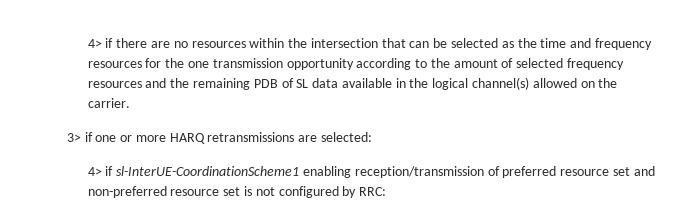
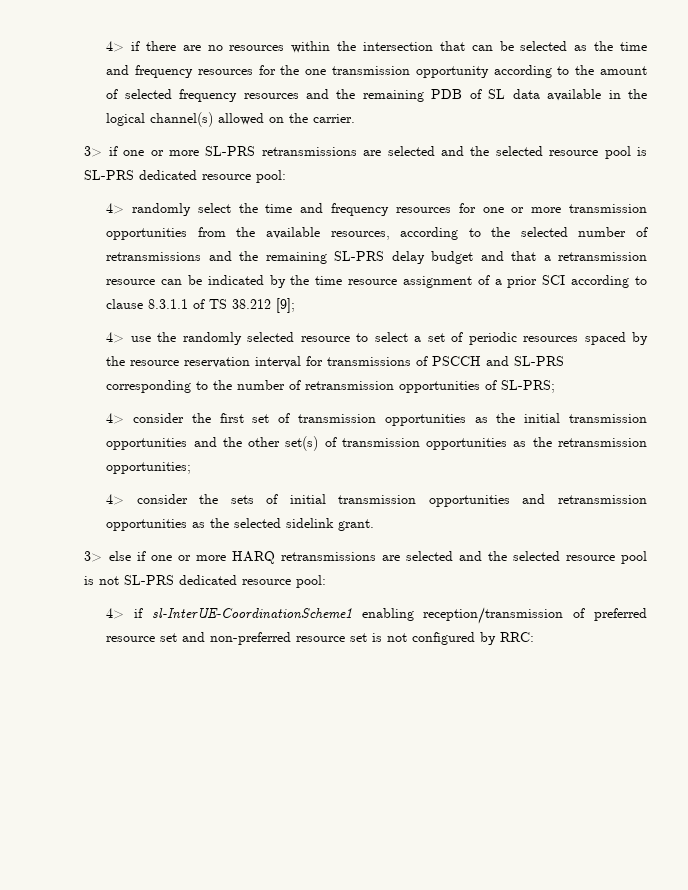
- 3> if one or more HARQ retransmissions are selected:
+ 3> if one or more SL-PRS retransmissions are selected and the selected resource pool is SL-PRS dedicated resource pool:
+ 4> randomly select the time and frequency resources for one or more transmission opportunities from the available resources, according to the selected number of retransmissions and the remaining SL-PRS delay budget and that a retransmission resource can be indicated by the time resource assignment of a prior SCI according to clause 8.3.1.1 of TS 38.212 [9];
+ 4> use the randomly selected resource to select a set of periodic resources spaced by the resource reservation interval for transmissions of PSCCH and SL-PRS corresponding to the number of retransmission opportunities of SL-PRS;
+ 4> consider the first set of transmission opportunities as the initial transmission opportunities and the other set(s) of transmission opportunities as the retransmission opportunities;
+ 4> consider the sets of initial transmission opportunities and retransmission opportunities as the selected sidelink grant.
+ 3> else if one or more HARQ retransmissions are selected and the selected resource pool is not SL-PRS dedicated resource pool:

